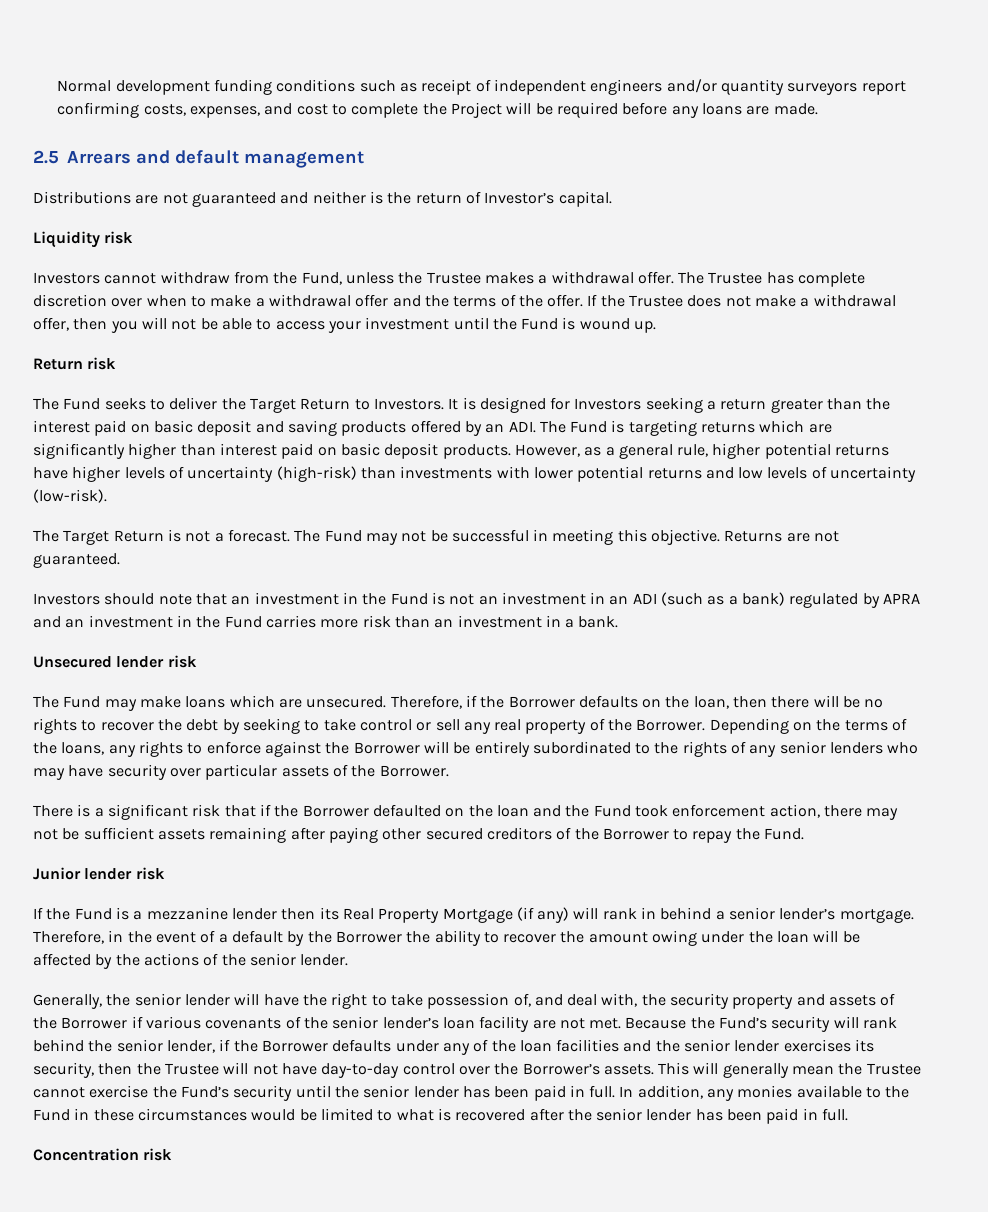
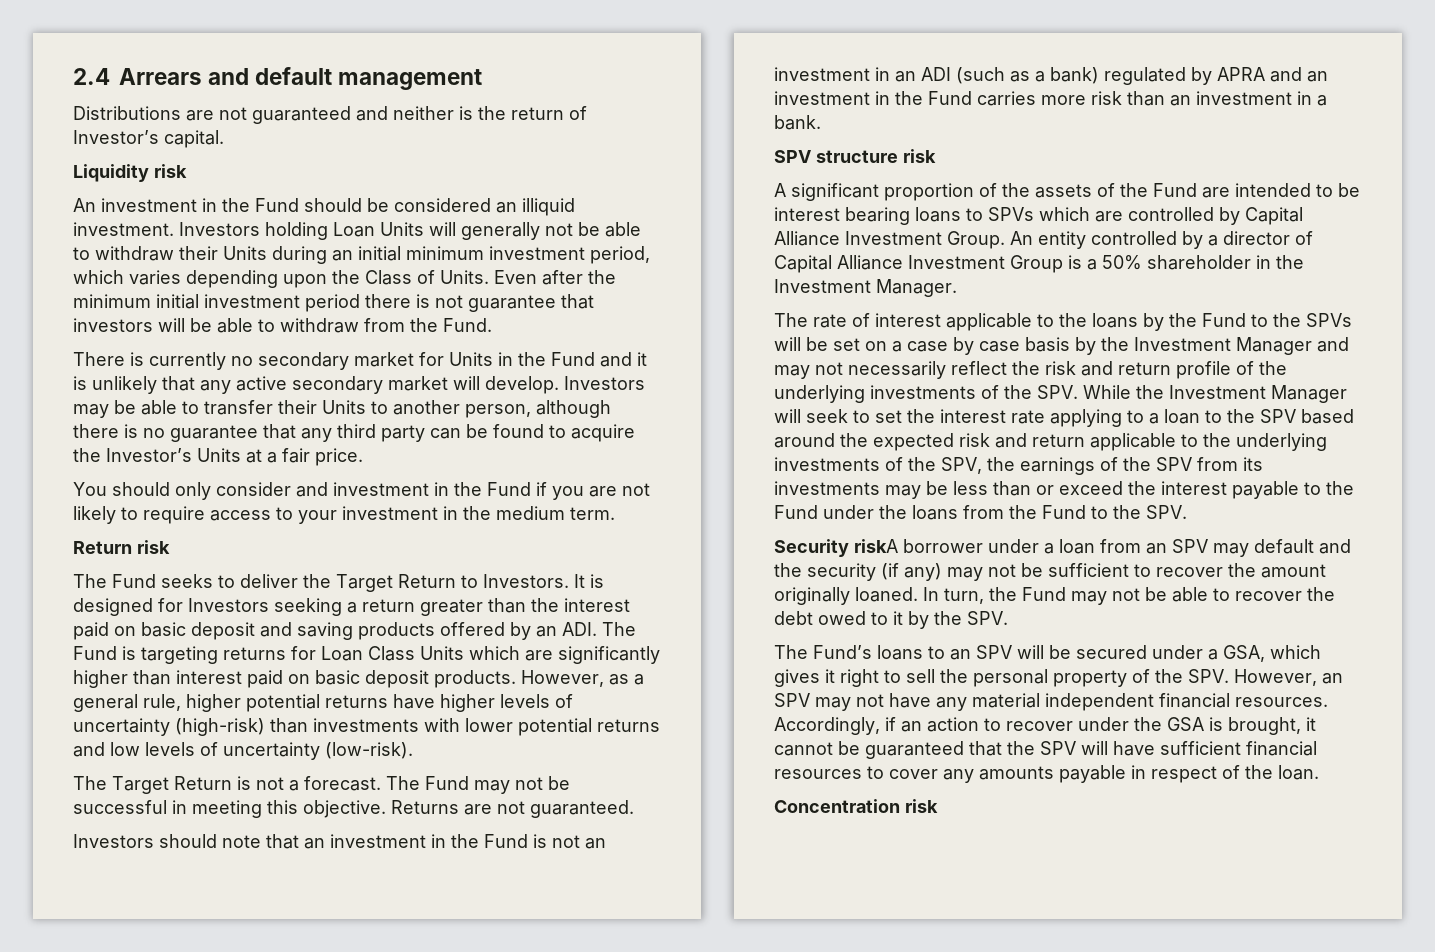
- Normal development funding conditions such as receipt of independent engineers and/or quantity surveyors report confirming costs, expenses, and cost to complete the Project will be required before any loans are made.
- 2.5 Arrears and default management
+ 2.4 Arrears and default management
- Investors cannot withdraw from the Fund, unless the Trustee makes a withdrawal offer. The Trustee has complete discretion over when to make a withdrawal offer and the terms of the offer. If the Trustee does not make a withdrawal offer, then you will not be able to access your investment until the Fund is wound up.
+ An investment in the Fund should be considered an illiquid investment. Investors holding Loan Units will generally not be able to withdraw their Units during an initial minimum investment period, which varies depending upon the Class of Units. Even after the minimum initial investment period there is not guarantee that investors will be able to withdraw from the Fund.
+ There is currently no secondary market for Units in the Fund and it is unlikely that any active secondary market will develop. Investors may be able to transfer their Units to another person, although there is no guarantee that any third party can be found to acquire the Investor’s Units at a fair price.
+ You should only consider and investment in the Fund if you are not likely to require access to your investment in the medium term.
- It is designed for Investors seeking a return greater than the interest paid on basic deposit and saving products offered by an ADI. The Fund is targeting returns which are significantly higher than interest paid on basic deposit products.
+ It is designed for Investors seeking a return greater than the interest paid on basic deposit and saving products offered by an ADI. The Fund is targeting returns for Loan Class Units which are significantly higher than interest paid on basic deposit products.
- Unsecured lender risk
- The Fund may make loans which are unsecured. Therefore, if the Borrower defaults on the loan, then there will be no rights to recover the debt by seeking to take control or sell any real property of the Borrower. Depending on the terms of the loans, any rights to enforce against the Borrower will be entirely subordinated to the rights of any senior lenders who may have security over particular assets of the Borrower.
- There is a significant risk that if the Borrower defaulted on the loan and the Fund took enforcement action, there may not be sufficient assets remaining after paying other secured creditors of the Borrower to repay the Fund.
- Junior lender risk
- If the Fund is a mezzanine lender then its Real Property Mortgage (if any) will rank in behind a senior lender’s mortgage. Therefore, in the event of a default by the Borrower the ability to recover the amount owing under the loan will be affected by the actions of the senior lender.
- Generally, the senior lender will have the right to take possession of, and deal with, the security property and assets of the Borrower if various covenants of the senior lender’s loan facility are not met. Because the Fund’s security will rank behind the senior lender, if the Borrower defaults under any of the loan facilities and the senior lender exercises its security, then the Trustee will not have day-to-day control over the Borrower’s assets. This will generally mean the Trustee cannot exercise the Fund’s security until the senior lender has been paid in full. In addition, any monies available to the Fund in these circumstances would be limited to what is recovered after the senior lender has been paid in full.
+ SPV structure risk
+ A significant proportion of the assets of the Fund are intended to be interest bearing loans to SPVs which are controlled by Capital Alliance Investment Group. An entity controlled by a director of Capital Alliance Investment Group is a 50% shareholder in the Investment Manager.
+ The rate of interest applicable to the loans by the Fund to the SPVs will be set on a case by case basis by the Investment Manager and may not necessarily reflect the risk and return profile of the underlying investments of the SPV. While the Investment Manager will seek to set the interest rate applying to a loan to the SPV based around the expected risk and return applicable to the underlying investments of the SPV, the earnings of the SPV from its investments may be less than or exceed the interest payable to the Fund under the loans from the Fund to the SPV.
+ Security riskA borrower under a loan from an SPV may default and the security (if any) may not be sufficient to recover the amount originally loaned. In turn, the Fund may not be able to recover the debt owed to it by the SPV.
+ The Fund’s loans to an SPV will be secured under a GSA, which gives it right to sell the personal property of the SPV. However, an SPV may not have any material independent financial resources. Accordingly, if an action to recover under the GSA is brought, it cannot be guaranteed that the SPV will have sufficient financial resources to cover any amounts payable in respect of the loan.

